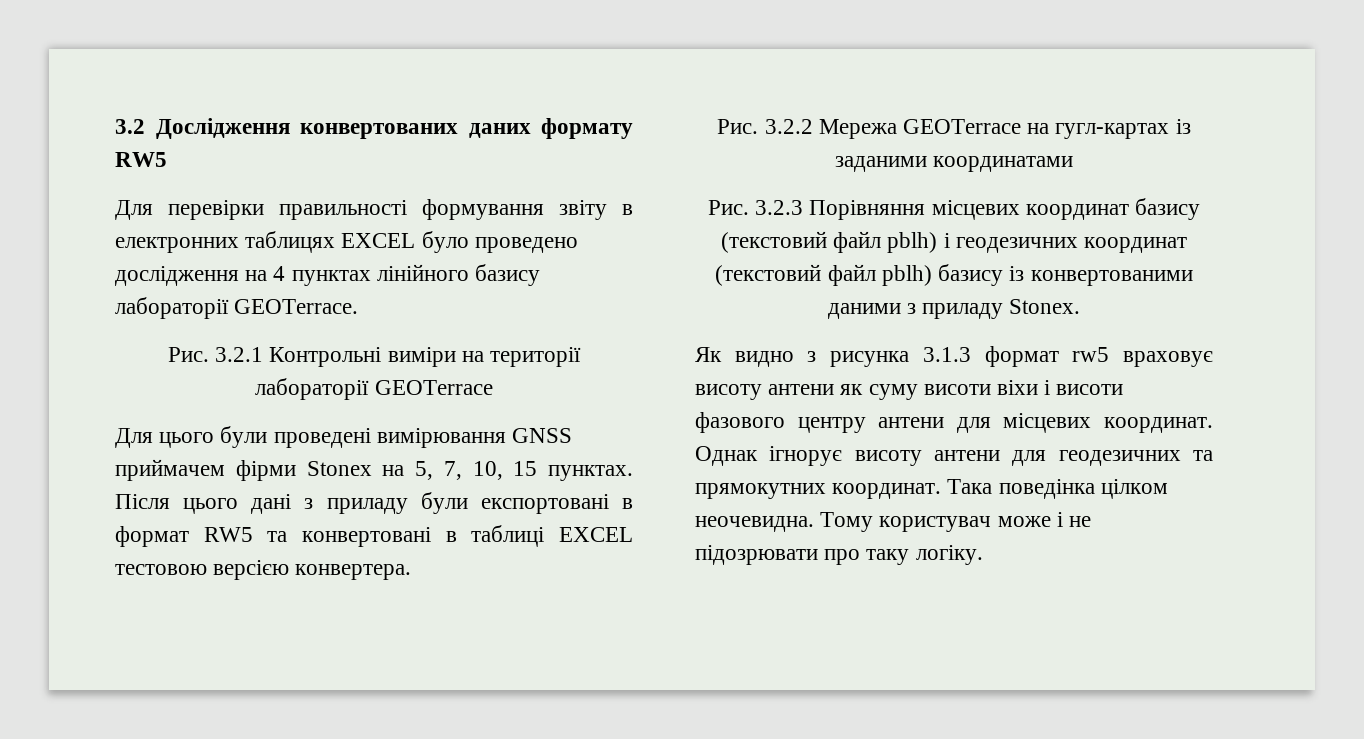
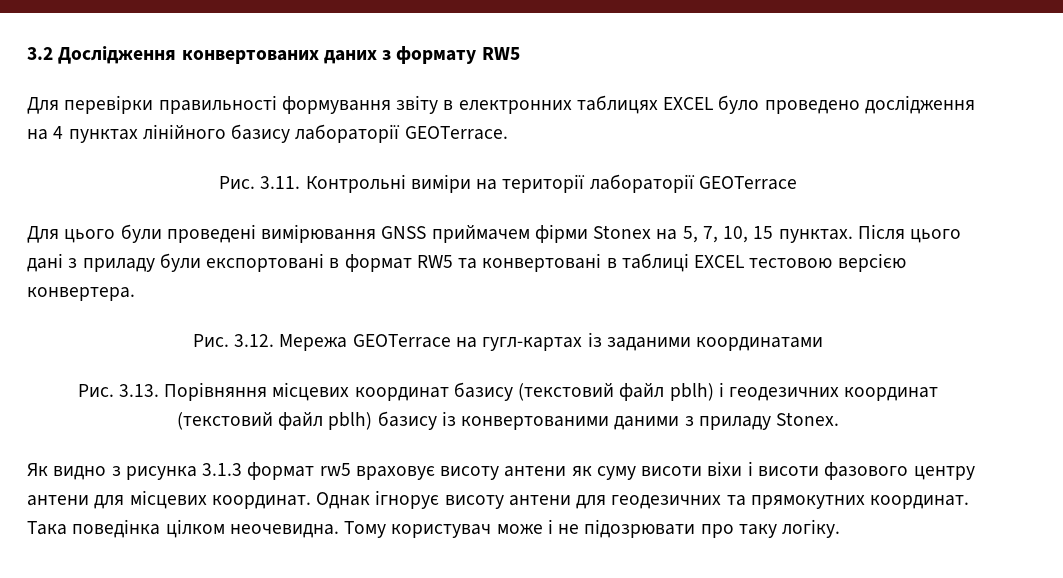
- 3.2 Дослідження конвертованих даних формату RW5
+ 3.2 Дослідження конвертованих даних з формату RW5
- Рис. 3.2.1 Контрольні виміри на території лабораторії GEOTerrace
+ Рис. 3.11. Контрольні виміри на території лабораторії GEOTerrace
- Рис. 3.2.2 Мережа GEOTerrace на гугл-картах із заданими координатами
+ Рис. 3.12. Мережа GEOTerrace на гугл-картах із заданими координатами
- Рис. 3.2.3 Порівняння місцевих координат базису (текстовий файл pblh) і геодезичних координат (текстовий файл pblh) базису із конвертованими даними з приладу Stonex.
+ Рис. 3.13. Порівняння місцевих координат базису (текстовий файл pblh) і геодезичних координат (текстовий файл pblh) базису із конвертованими даними з приладу Stonex.

